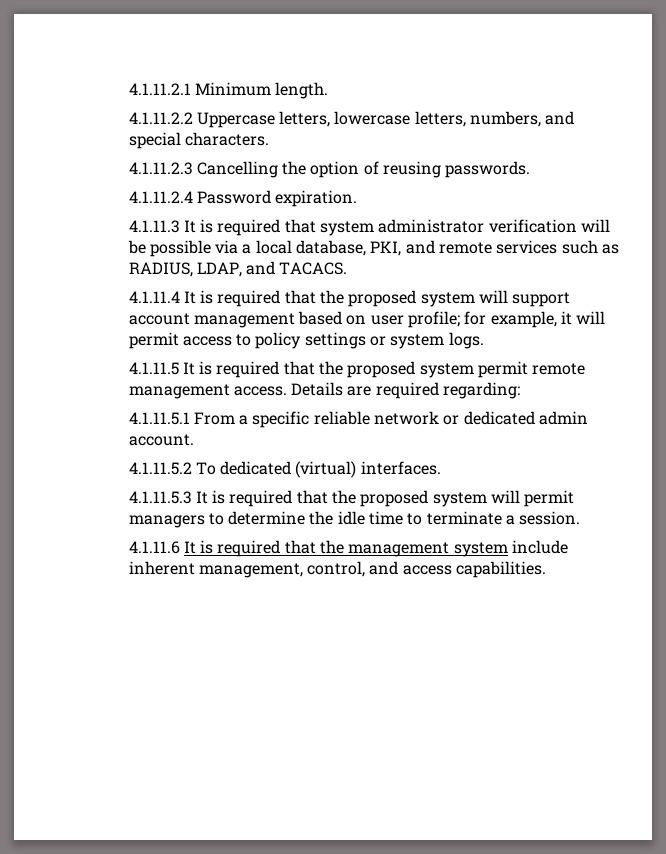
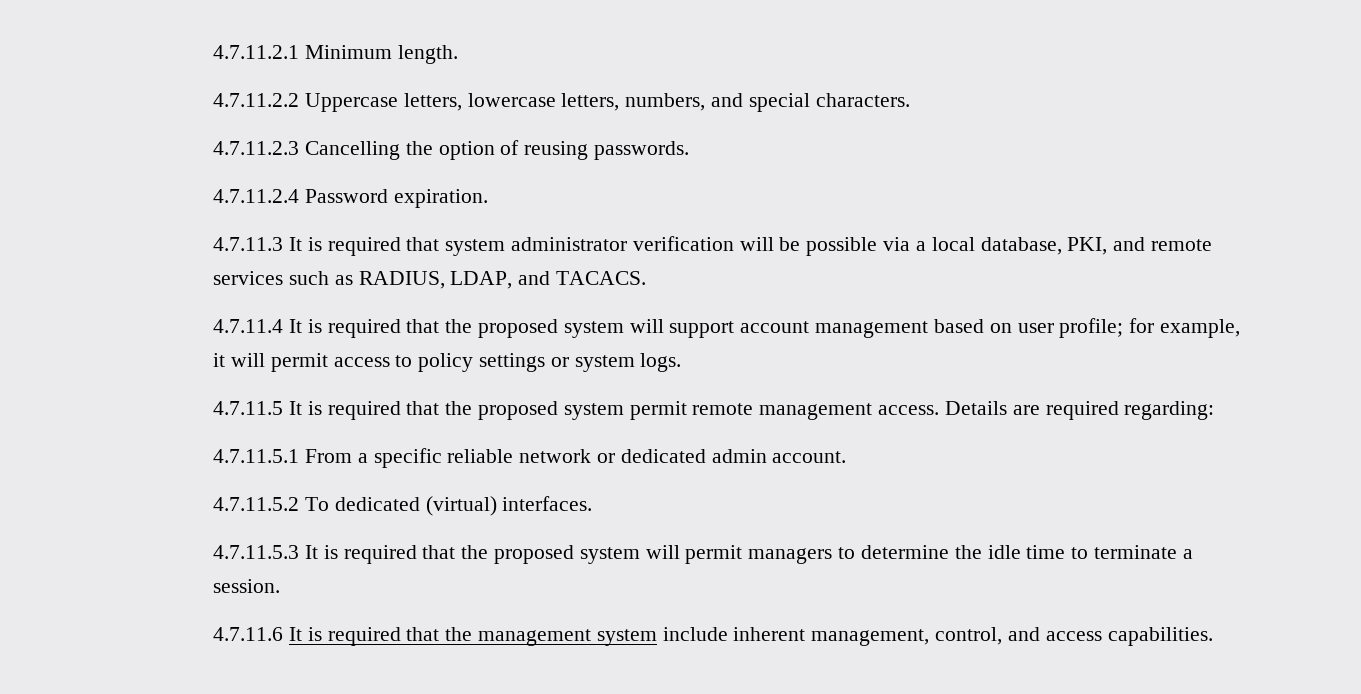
- 4.1.11.2.1 Minimum length.
+ 4.7.11.2.1 Minimum length.
- 4.1.11.2.2 Uppercase letters, lowercase letters, numbers, and special characters.
+ 4.7.11.2.2 Uppercase letters, lowercase letters, numbers, and special characters.
- 4.1.11.2.3 Cancelling the option of reusing passwords.
+ 4.7.11.2.3 Cancelling the option of reusing passwords.
- 4.1.11.2.4 Password expiration.
+ 4.7.11.2.4 Password expiration.
- 4.1.11.3 It is required that system administrator verification will be possible via a local database, PKI, and remote services such as RADIUS, LDAP, and TACACS.
+ 4.7.11.3 It is required that system administrator verification will be possible via a local database, PKI, and remote services such as RADIUS, LDAP, and TACACS.
- 4.1.11.4 It is required that the proposed system will support account management based on user profile; for example, it will permit access to policy settings or system logs.
+ 4.7.11.4 It is required that the proposed system will support account management based on user profile; for example, it will permit access to policy settings or system logs.
- 4.1.11.5 It is required that the proposed system permit remote management access.
+ 4.7.11.5 It is required that the proposed system permit remote management access.
- 4.1.11.5.1 From a specific reliable network or dedicated admin account.
+ 4.7.11.5.1 From a specific reliable network or dedicated admin account.
- 4.1.11.5.2 To dedicated (virtual) interfaces.
+ 4.7.11.5.2 To dedicated (virtual) interfaces.
- 4.1.11.5.3 It is required that the proposed system will permit managers to determine the idle time to terminate a session.
+ 4.7.11.5.3 It is required that the proposed system will permit managers to determine the idle time to terminate a session.
- 4.1.11.6 It is required that the management system include inherent management, control, and access capabilities.
+ 4.7.11.6 It is required that the management system include inherent management, control, and access capabilities.

